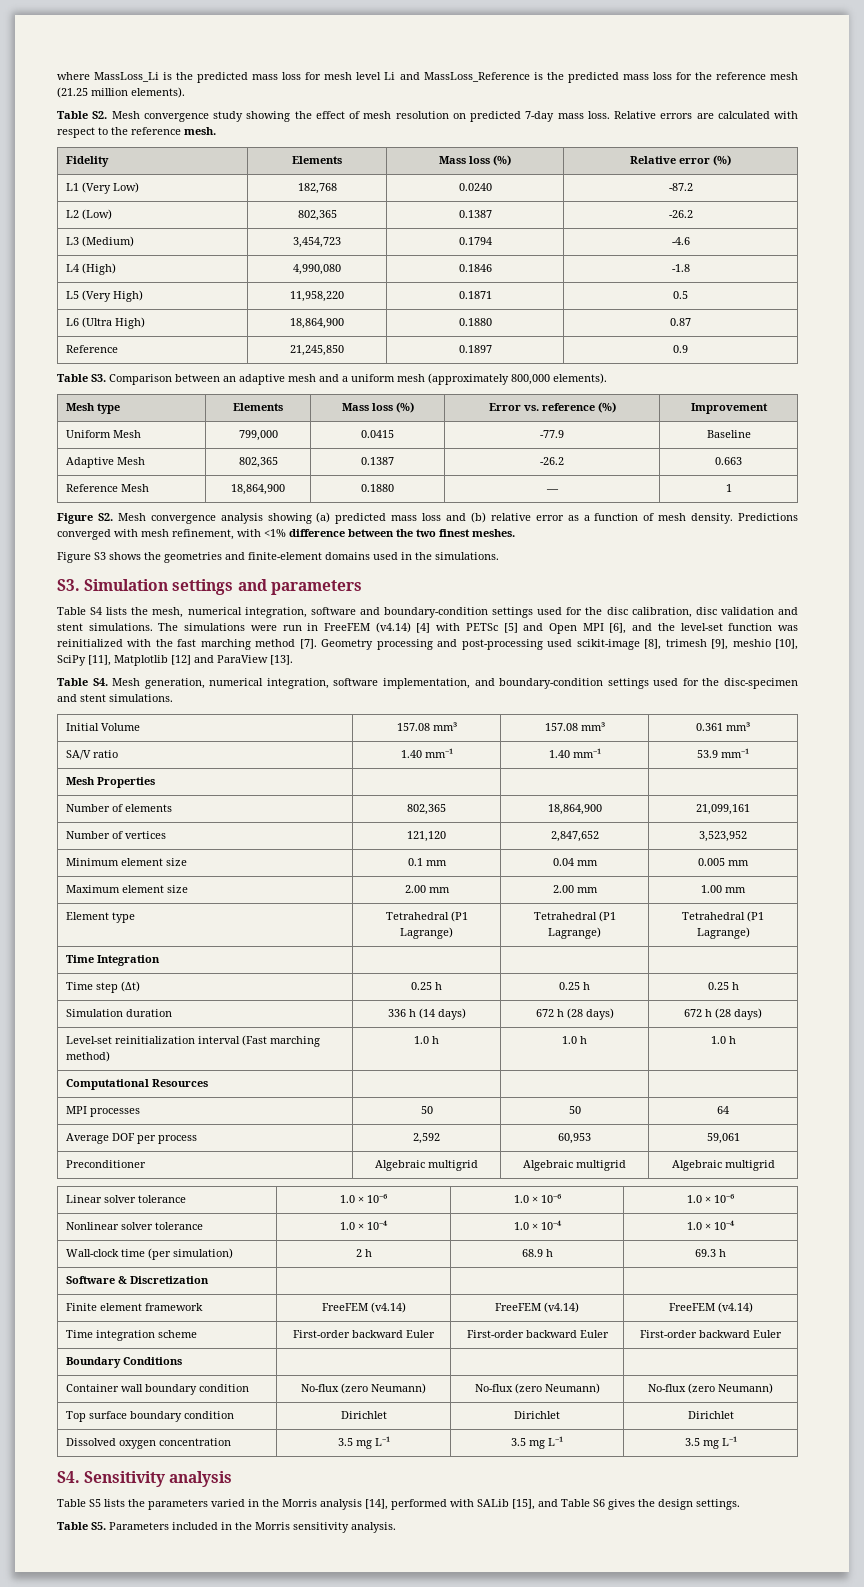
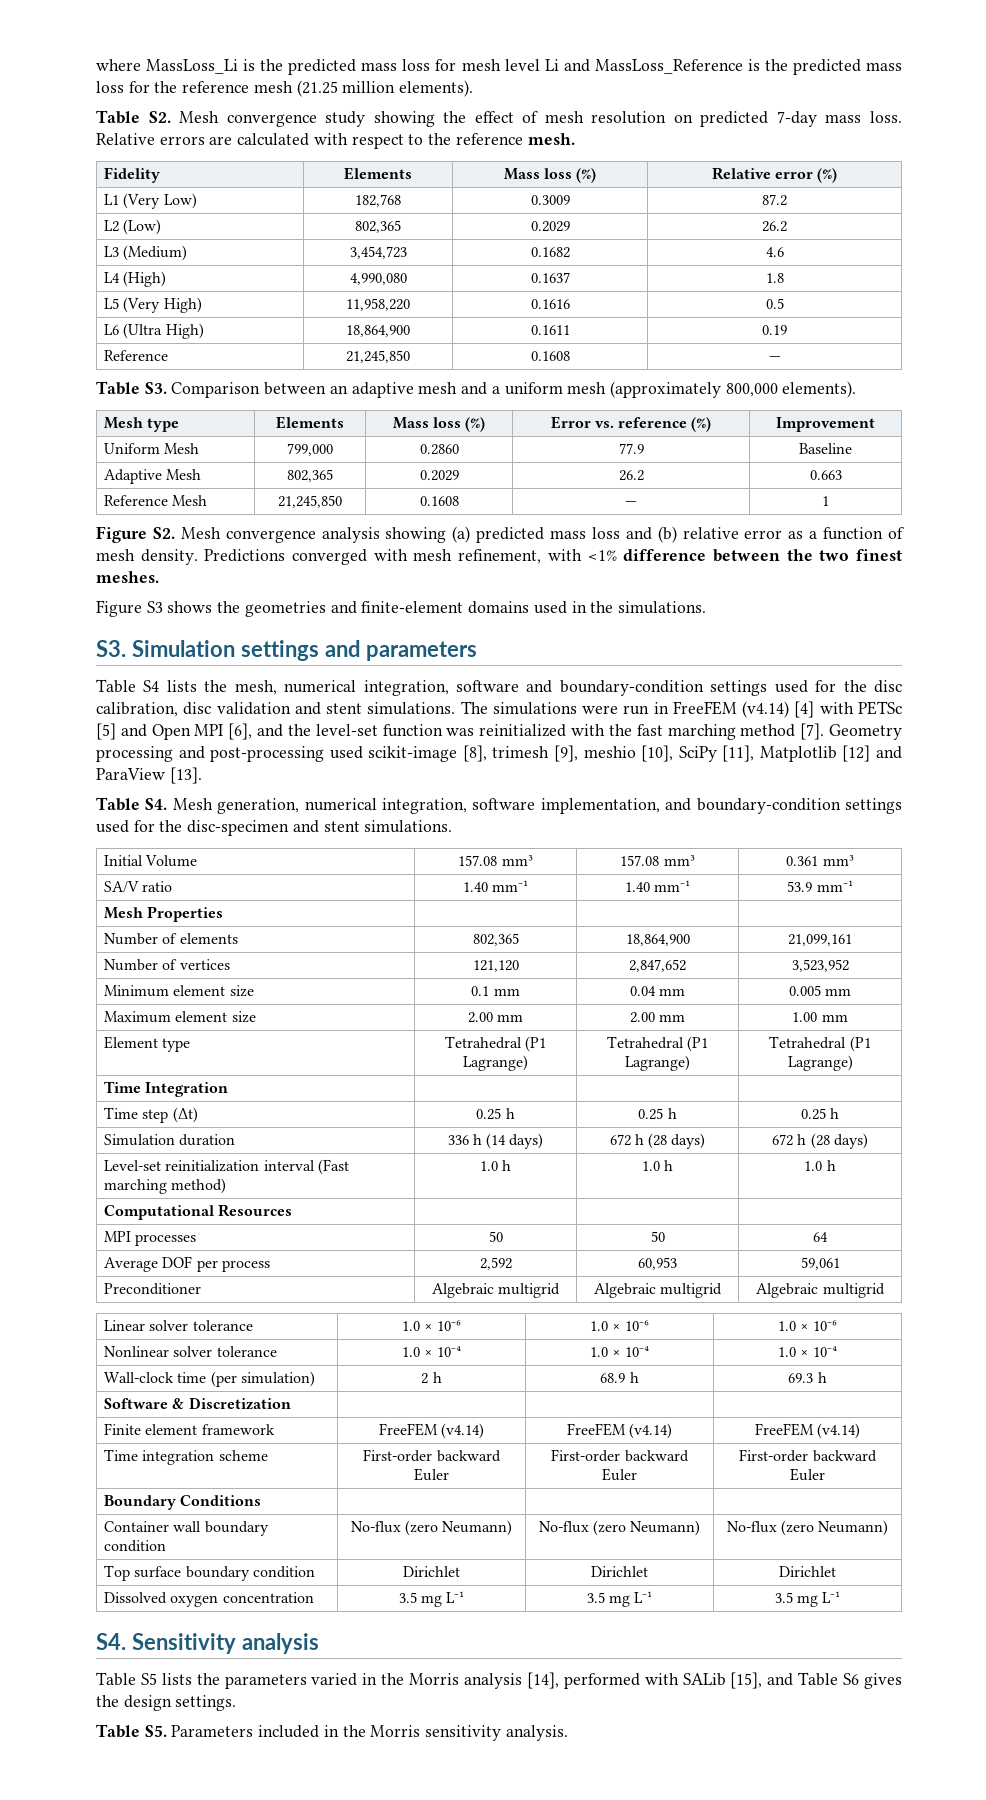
- L1 (Very Low) | 182,768 | 0.0240 | -87.2
+ L1 (Very Low) | 182,768 | 0.3009 | 87.2
- L2 (Low) | 802,365 | 0.1387 | -26.2
+ L2 (Low) | 802,365 | 0.2029 | 26.2
- L3 (Medium) | 3,454,723 | 0.1794 | -4.6
+ L3 (Medium) | 3,454,723 | 0.1682 | 4.6
- L4 (High) | 4,990,080 | 0.1846 | -1.8
+ L4 (High) | 4,990,080 | 0.1637 | 1.8
- L5 (Very High) | 11,958,220 | 0.1871 | 0.5
+ L5 (Very High) | 11,958,220 | 0.1616 | 0.5
- L6 (Ultra High) | 18,864,900 | 0.1880 | 0.87
+ L6 (Ultra High) | 18,864,900 | 0.1611 | 0.19
- Reference | 21,245,850 | 0.1897 | 0.9
+ Reference | 21,245,850 | 0.1608 | —
- Uniform Mesh | 799,000 | 0.0415 | -77.9 | Baseline
+ Uniform Mesh | 799,000 | 0.2860 | 77.9 | Baseline
- Adaptive Mesh | 802,365 | 0.1387 | -26.2 | 0.663
+ Adaptive Mesh | 802,365 | 0.2029 | 26.2 | 0.663
- Reference Mesh | 18,864,900 | 0.1880 | — | 1
+ Reference Mesh | 21,245,850 | 0.1608 | — | 1

